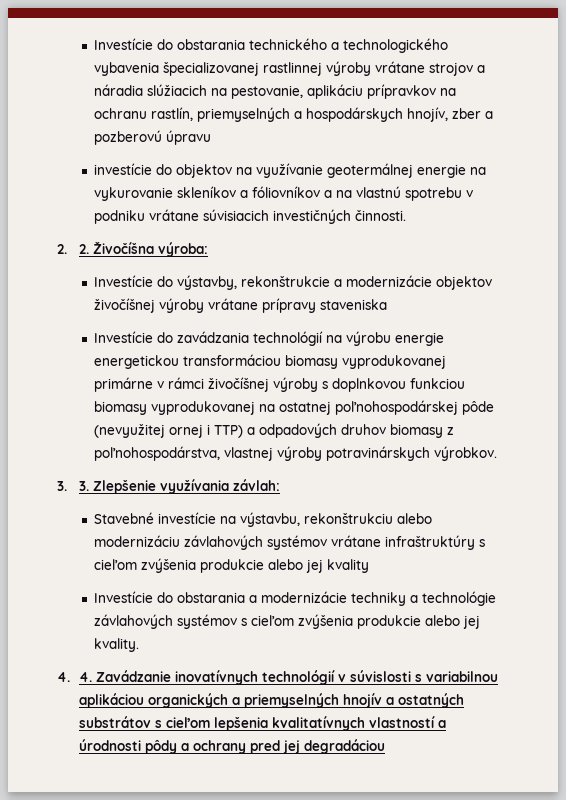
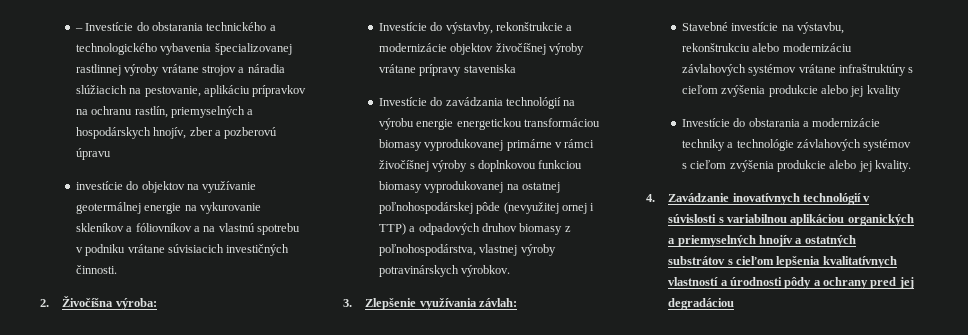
- Investície do obstarania technického a technologického vybavenia špecializovanej rastlinnej výroby vrátane strojov a náradia slúžiacich na pestovanie, aplikáciu prípravkov na ochranu rastlín, priemyselných a hospodárskych hnojív, zber a pozberovú úpravu
+ – Investície do obstarania technického a technologického vybavenia špecializovanej rastlinnej výroby vrátane strojov a náradia slúžiacich na pestovanie, aplikáciu prípravkov na ochranu rastlín, priemyselných a hospodárskych hnojív, zber a pozberovú úpravu
- 2. 2. Živočíšna výroba:
+ 2. Živočíšna výroba:
- 3. 3. Zlepšenie využívania závlah:
+ 3. Zlepšenie využívania závlah:
- 4. 4. Zavádzanie inovatívnych technológií v súvislosti s variabilnou aplikáciou organických a priemyselných hnojív a ostatných substrátov s cieľom lepšenia kvalitatívnych vlastností a úrodnosti pôdy a ochrany pred jej degradáciou
+ 4. Zavádzanie inovatívnych technológií v súvislosti s variabilnou aplikáciou organických a priemyselných hnojív a ostatných substrátov s cieľom lepšenia kvalitatívnych vlastností a úrodnosti pôdy a ochrany pred jej degradáciou

